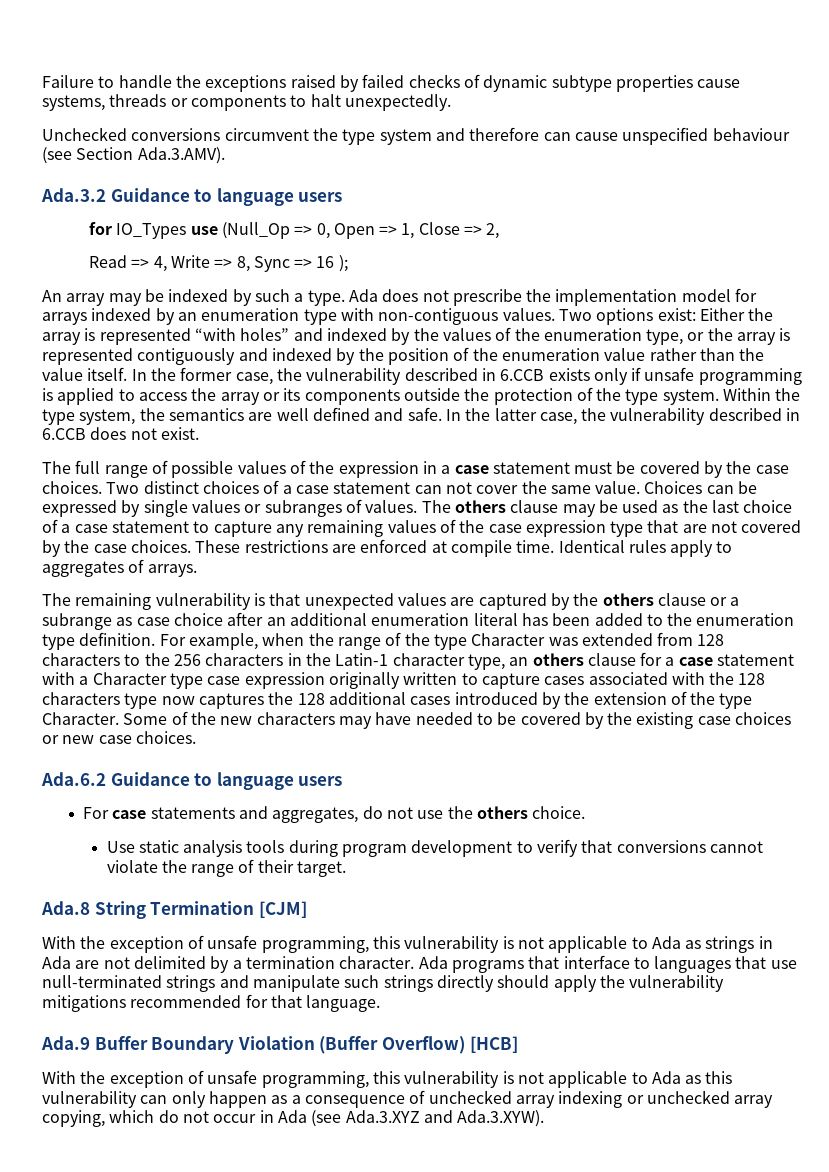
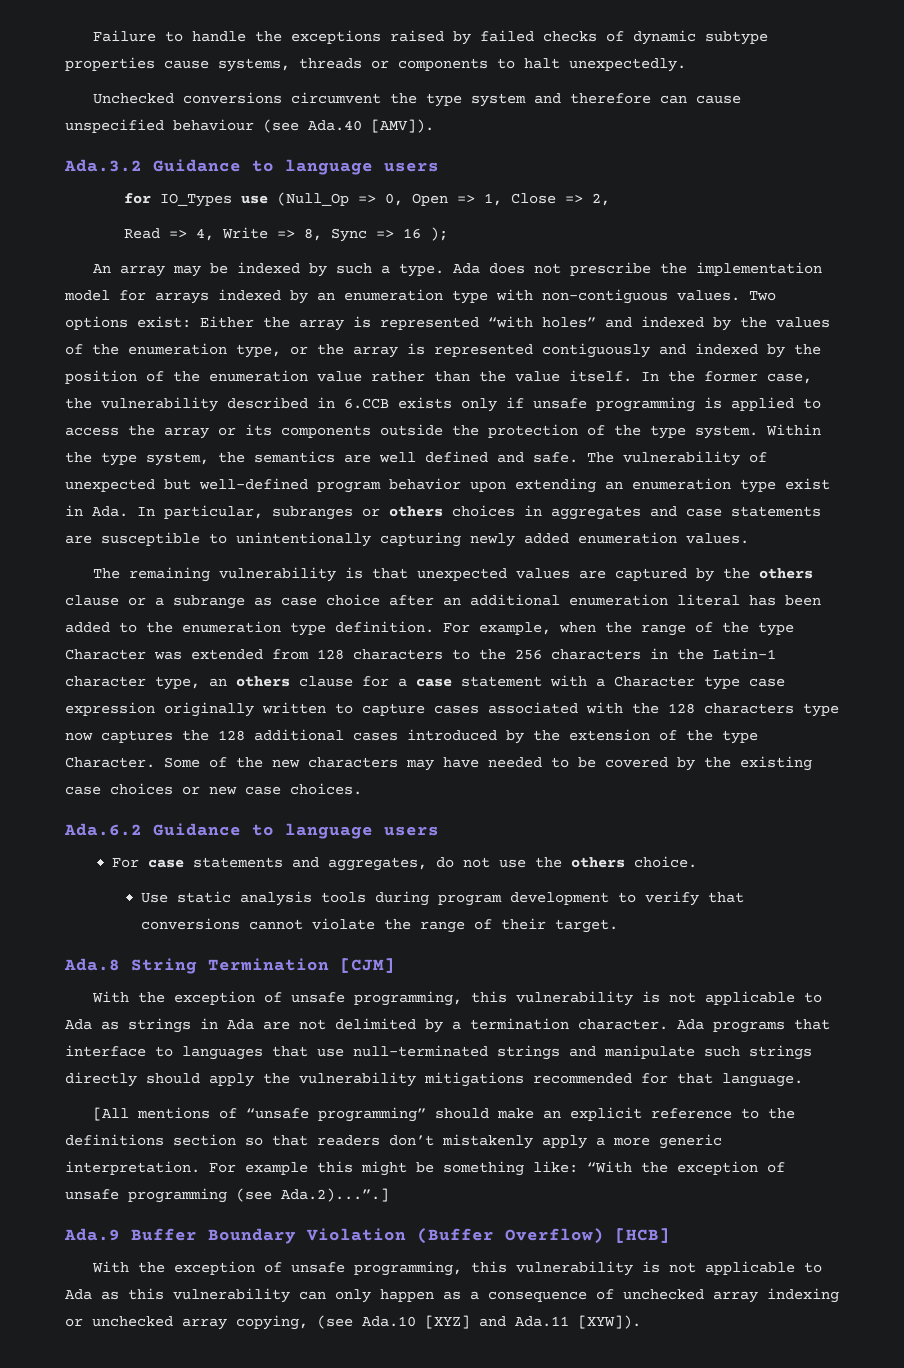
- Unchecked conversions circumvent the type system and therefore can cause unspecified behaviour (see Section Ada.3.AMV).
+ Unchecked conversions circumvent the type system and therefore can cause unspecified behaviour (see Ada.40 [AMV]).
- In the latter case, the vulnerability described in 6.CCB does not exist.
- The full range of possible values of the expression in a case statement must be covered by the case choices. Two distinct choices of a case statement can not cover the same value. Choices can be expressed by single values or subranges of values. The others clause may be used as the last choice of a case statement to capture any remaining values of the case expression type that are not covered by the case choices. These restrictions are enforced at compile time. Identical rules apply to aggregates of arrays.
+ The vulnerability of unexpected but well-defined program behavior upon extending an enumeration type exist in Ada. In particular, subranges or others choices in aggregates and case statements are susceptible to unintentionally capturing newly added enumeration values.
+ [All mentions of “unsafe programming” should make an explicit reference to the definitions section so that readers don’t mistakenly apply a more generic interpretation. For example this might be something like: “With the exception of unsafe programming (see Ada.2)...”.]
- With the exception of unsafe programming, this vulnerability is not applicable to Ada as this vulnerability can only happen as a consequence of unchecked array indexing or unchecked array copying, which do not occur in Ada (see Ada.3.XYZ and Ada.3.XYW).
+ With the exception of unsafe programming, this vulnerability is not applicable to Ada as this vulnerability can only happen as a consequence of unchecked array indexing or unchecked array copying, (see Ada.10 [XYZ] and Ada.11 [XYW]).

